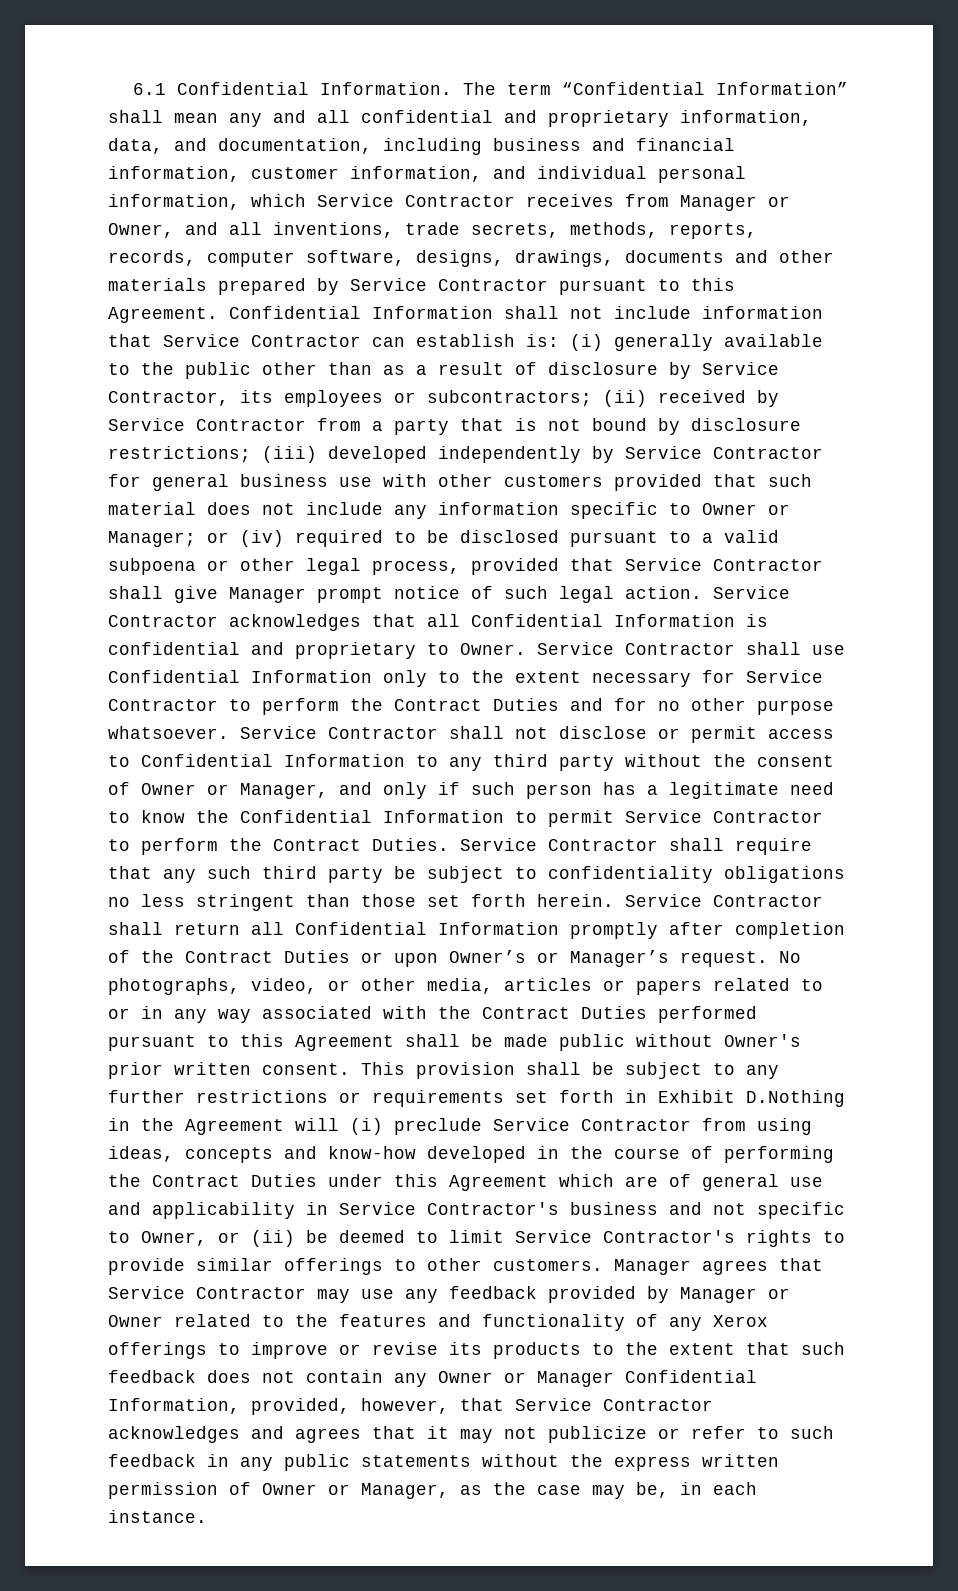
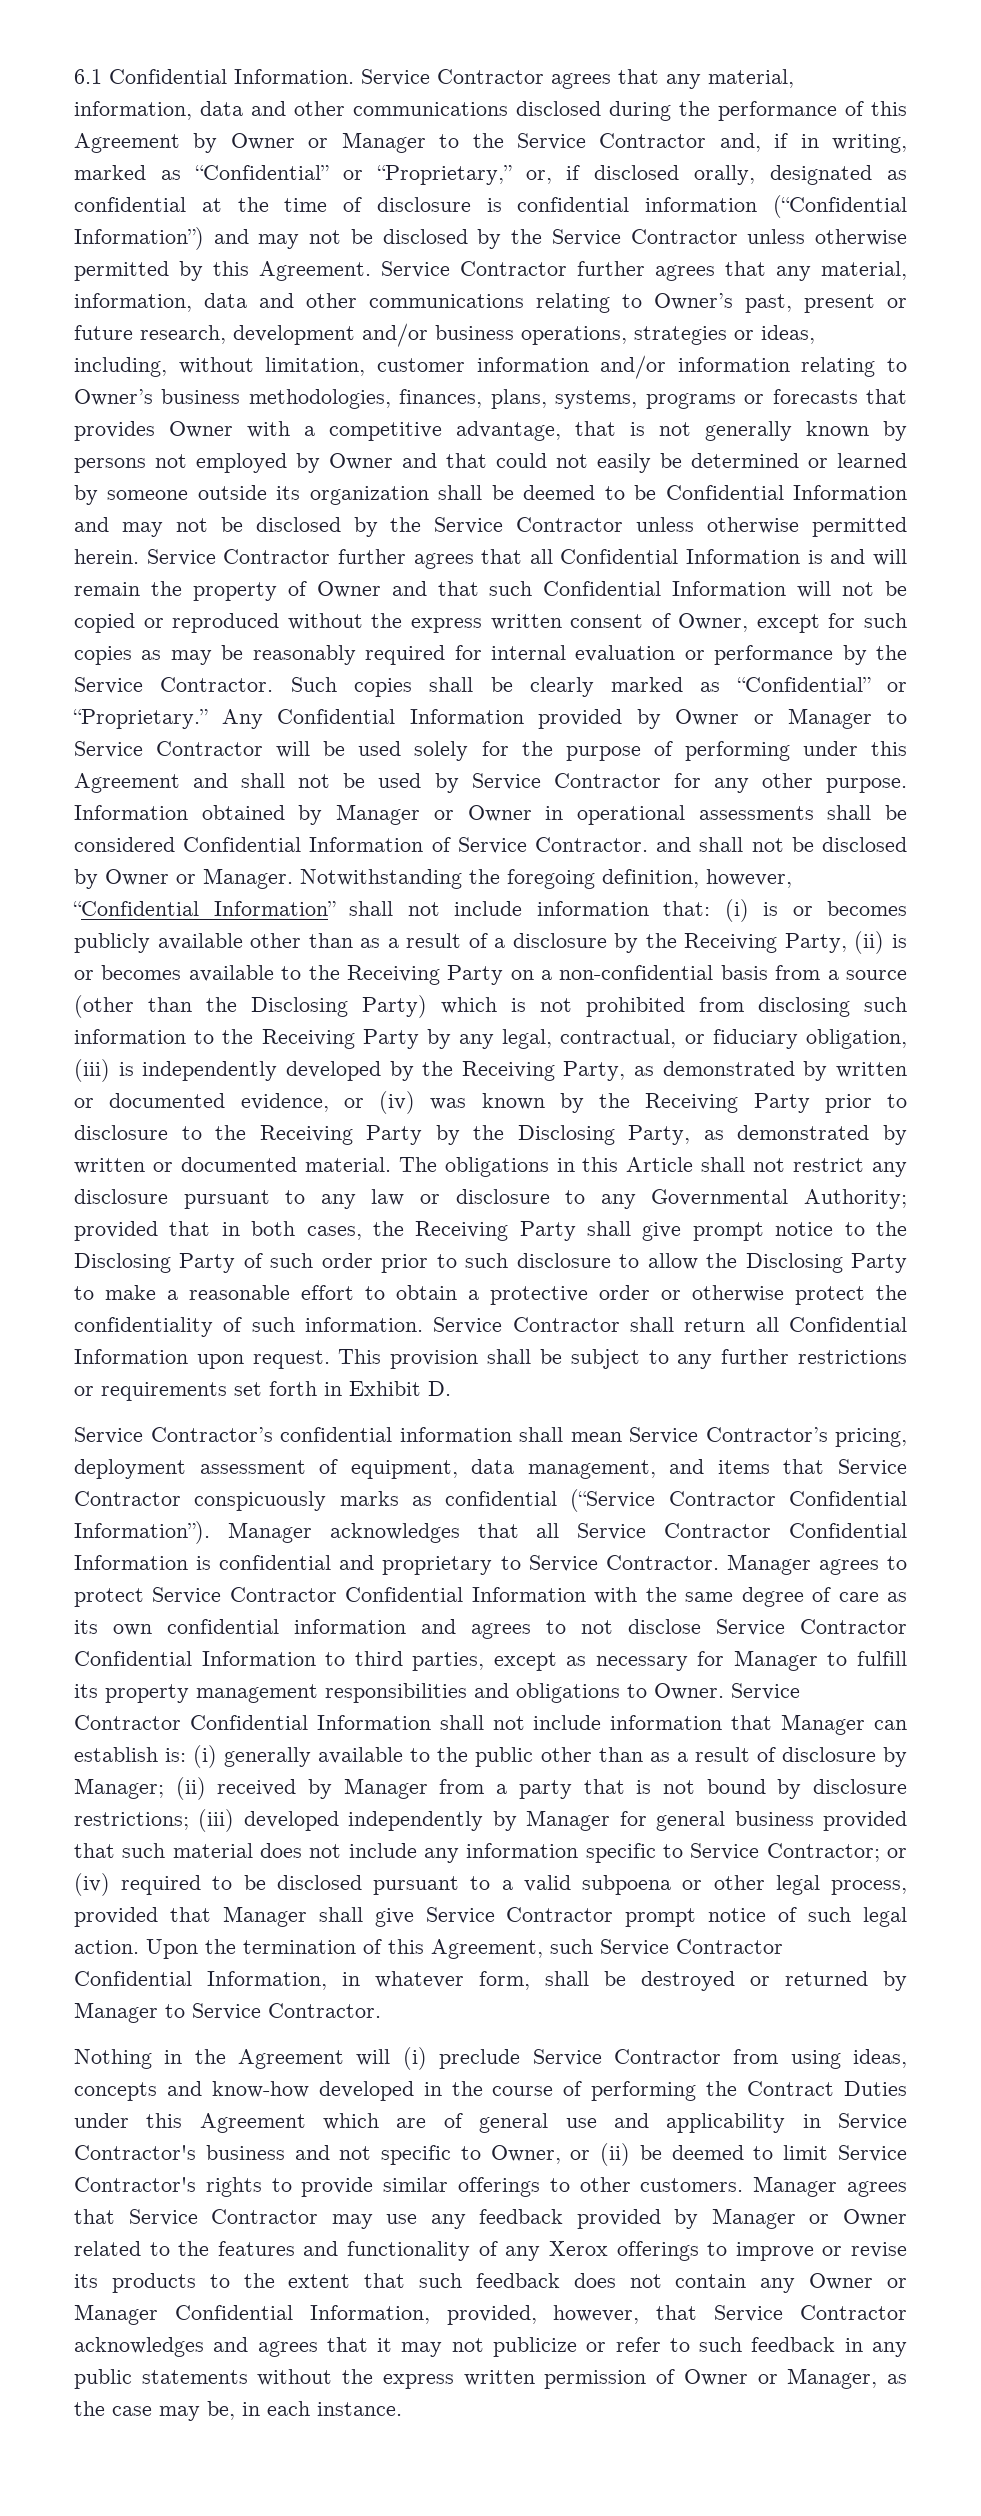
- The term “Confidential Information” shall mean any and all confidential and proprietary information, data, and documentation, including business and financial information, customer information, and individual personal information, which Service Contractor receives from Manager or Owner, and all inventions, trade secrets, methods, reports, records, computer software, designs, drawings, documents and other materials prepared by Service Contractor pursuant to this Agreement. Confidential Information shall not include information that Service Contractor can establish is:
+ Service Contractor agrees that any material, information, data and other communications disclosed during the performance of this Agreement by Owner or Manager to the Service Contractor and, if in writing, marked as “Confidential” or “Proprietary,” or, if disclosed orally, designated as confidential at the time of disclosure is confidential information (“Confidential Information”) and may not be disclosed by the Service Contractor unless otherwise permitted by this Agreement. Service Contractor further agrees that any material, information, data and other communications relating to Owner’s past, present or future research, development and/or business operations, strategies or ideas, including, without limitation, customer information and/or information relating to Owner’s business methodologies, finances, plans, systems, programs or forecasts that provides Owner with a competitive advantage, that is not generally known by persons not employed by Owner and that could not easily be determined or learned by someone outside its organization shall be deemed to be Confidential Information and may not be disclosed by the Service Contractor unless otherwise permitted herein. Service Contractor further agrees that all Confidential Information is and will remain the property of Owner and that such Confidential Information will not be copied or reproduced without the express written consent of Owner, except for such copies as may be reasonably required for internal evaluation or performance by the Service Contractor. Such copies shall be clearly marked as “Confidential” or “Proprietary.” Any Confidential Information provided by Owner or Manager to Service Contractor will be used solely for the purpose of performing under this Agreement and shall not be used by Service Contractor for any other purpose. Information obtained by Manager or Owner in operational assessments shall be considered Confidential Information of Service Contractor. and shall not be disclosed by Owner or Manager. Notwithstanding the foregoing definition, however, “Confidential Information” shall not include information that: (i) is or becomes publicly available other than as a result of a disclosure by the Receiving Party, (ii) is or becomes available to the Receiving Party on a non-confidential basis from a source (other than the Disclosing Party) which is not prohibited from disclosing such information to the Receiving Party by any legal, contractual, or fiduciary obligation, (iii) is independently developed by the Receiving Party, as demonstrated by written or documented evidence, or (iv) was known by the Receiving Party prior to disclosure to the Receiving Party by the Disclosing Party, as demonstrated by written or documented material. The obligations in this Article shall not restrict any disclosure pursuant to any law or disclosure to any Governmental Authority; provided that in both cases, the Receiving Party shall give prompt notice to the Disclosing Party of such order prior to such disclosure to allow the Disclosing Party to make a reasonable effort to obtain a protective order or otherwise protect the confidentiality of such information. Service Contractor shall return all Confidential Information upon request. This provision shall be subject to any further restrictions or requirements set forth in Exhibit D.
+ Service Contractor’s confidential information shall mean Service Contractor’s pricing, deployment assessment of equipment, data management, and items that Service Contractor conspicuously marks as confidential (“Service Contractor Confidential Information”). Manager acknowledges that all Service Contractor Confidential Information is confidential and proprietary to Service Contractor. Manager agrees to protect Service Contractor Confidential Information with the same degree of care as its own confidential information and agrees to not disclose Service Contractor Confidential Information to third parties, except as necessary for Manager to fulfill its property management responsibilities and obligations to Owner. Service Contractor Confidential Information shall not include information that Manager can establish is:
- (i) generally available to the public other than as a result of disclosure by Service Contractor, its employees or subcontractors;
+ (i) generally available to the public other than as a result of disclosure by Manager;
- (ii) received by Service Contractor from a party that is not bound by disclosure restrictions;
+ (ii) received by Manager from a party that is not bound by disclosure restrictions;
- (iii) developed independently by Service Contractor for general business use with other customers provided that such material does not include any information specific to Owner or Manager;
+ (iii) developed independently by Manager for general business provided that such material does not include any information specific to Service Contractor;
- or (iv) required to be disclosed pursuant to a valid subpoena or other legal process, provided that Service Contractor shall give Manager prompt notice of such legal action.
+ or (iv) required to be disclosed pursuant to a valid subpoena or other legal process, provided that Manager shall give Service Contractor prompt notice of such legal action.
- Service Contractor acknowledges that all Confidential Information is confidential and proprietary to Owner. Service Contractor shall use Confidential Information only to the extent necessary for Service Contractor to perform the Contract Duties and for no other purpose whatsoever. Service Contractor shall not disclose or permit access to Confidential Information to any third party without the consent of Owner or Manager, and only if such person has a legitimate need to know the Confidential Information to permit Service Contractor to perform the Contract Duties. Service Contractor shall require that any such third party be subject to confidentiality obligations no less stringent than those set forth herein. Service Contractor shall return all Confidential Information promptly after completion of the Contract Duties or upon Owner’s or Manager’s request. No photographs, video, or other media, articles or papers related to or in any way associated with the Contract Duties performed pursuant to this Agreement shall be made public without Owner's prior written consent. This provision shall be subject to any further restrictions or requirements set forth in Exhibit D.Nothing in the Agreement will (i) preclude Service Contractor from using ideas, concepts and know-how developed in the course of performing the Contract Duties under this Agreement which are of general use and applicability in Service Contractor's business and not specific to Owner, or (ii) be deemed to limit Service Contractor's rights to provide similar offerings to other customers.
+ Upon the termination of this Agreement, such Service Contractor Confidential Information, in whatever form, shall be destroyed or returned by Manager to Service Contractor.
+ Nothing in the Agreement will (i) preclude Service Contractor from using ideas, concepts and know-how developed in the course of performing the Contract Duties under this Agreement which are of general use and applicability in Service Contractor's business and not specific to Owner, or (ii) be deemed to limit Service Contractor's rights to provide similar offerings to other customers.

